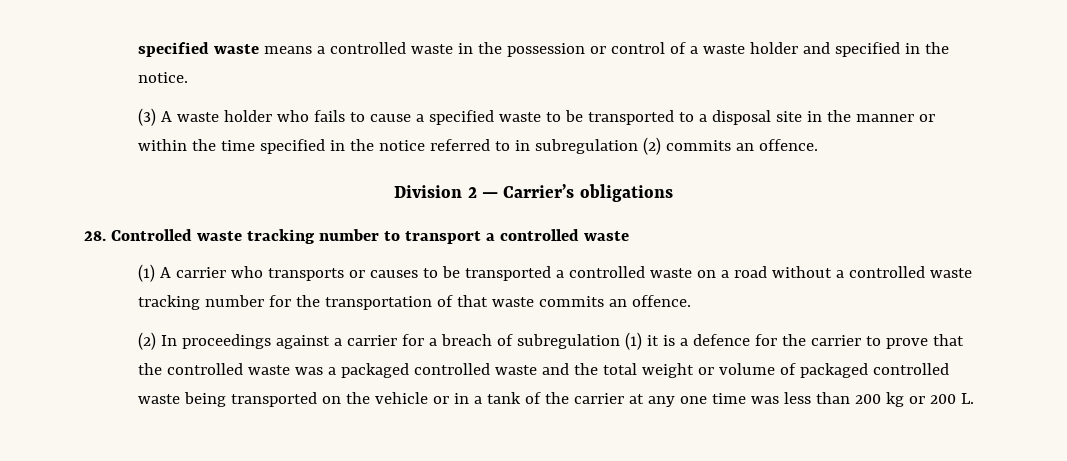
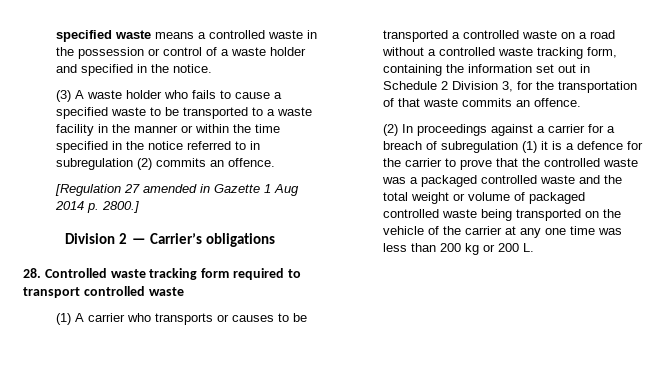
- (3) A waste holder who fails to cause a specified waste to be transported to a disposal site in the manner or within the time specified in the notice referred to in subregulation (2) commits an offence.
+ (3) A waste holder who fails to cause a specified waste to be transported to a waste facility in the manner or within the time specified in the notice referred to in subregulation (2) commits an offence.
+ [Regulation 27 amended in Gazette 1 Aug 2014 p. 2800.]
- 28. Controlled waste tracking number to transport a controlled waste
+ 28. Controlled waste tracking form required to transport controlled waste
- (1) A carrier who transports or causes to be transported a controlled waste on a road without a controlled waste tracking number for the transportation of that waste commits an offence.
+ (1) A carrier who transports or causes to be transported a controlled waste on a road without a controlled waste tracking form, containing the information set out in Schedule 2 Division 3, for the transportation of that waste commits an offence.
- (2) In proceedings against a carrier for a breach of subregulation (1) it is a defence for the carrier to prove that the controlled waste was a packaged controlled waste and the total weight or volume of packaged controlled waste being transported on the vehicle or in a tank of the carrier at any one time was less than 200 kg or 200 L.
+ (2) In proceedings against a carrier for a breach of subregulation (1) it is a defence for the carrier to prove that the controlled waste was a packaged controlled waste and the total weight or volume of packaged controlled waste being transported on the vehicle of the carrier at any one time was less than 200 kg or 200 L.

